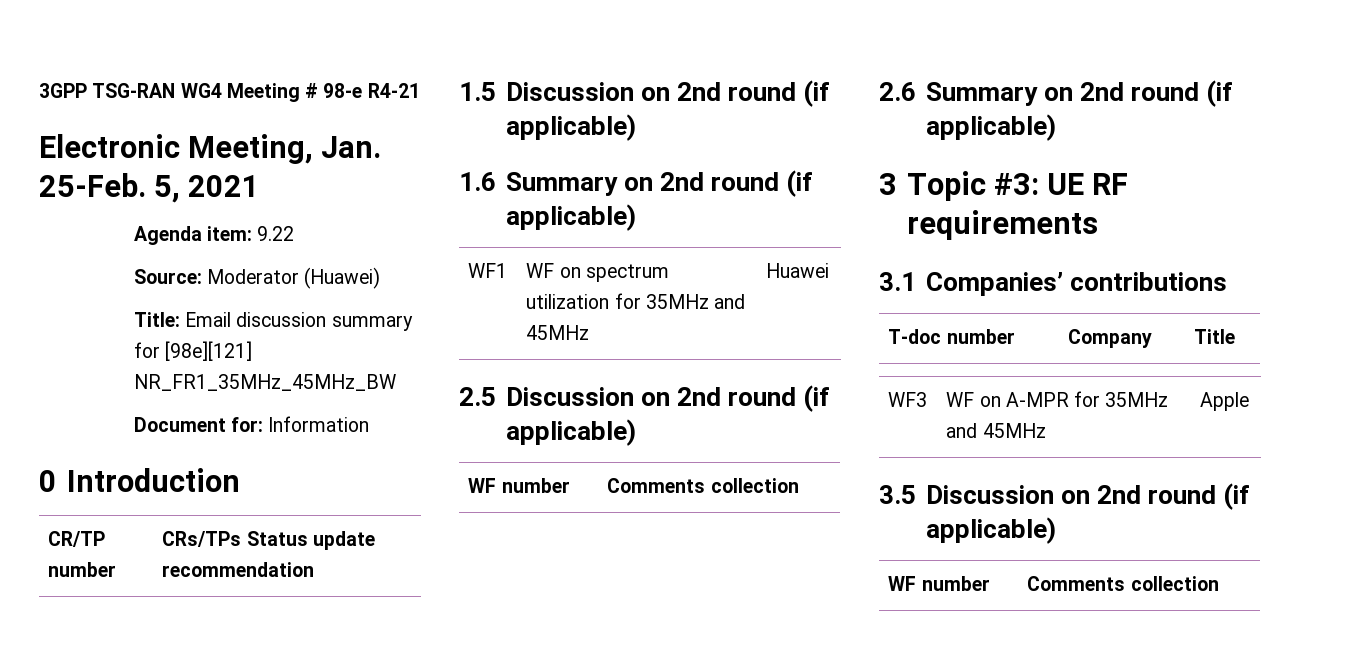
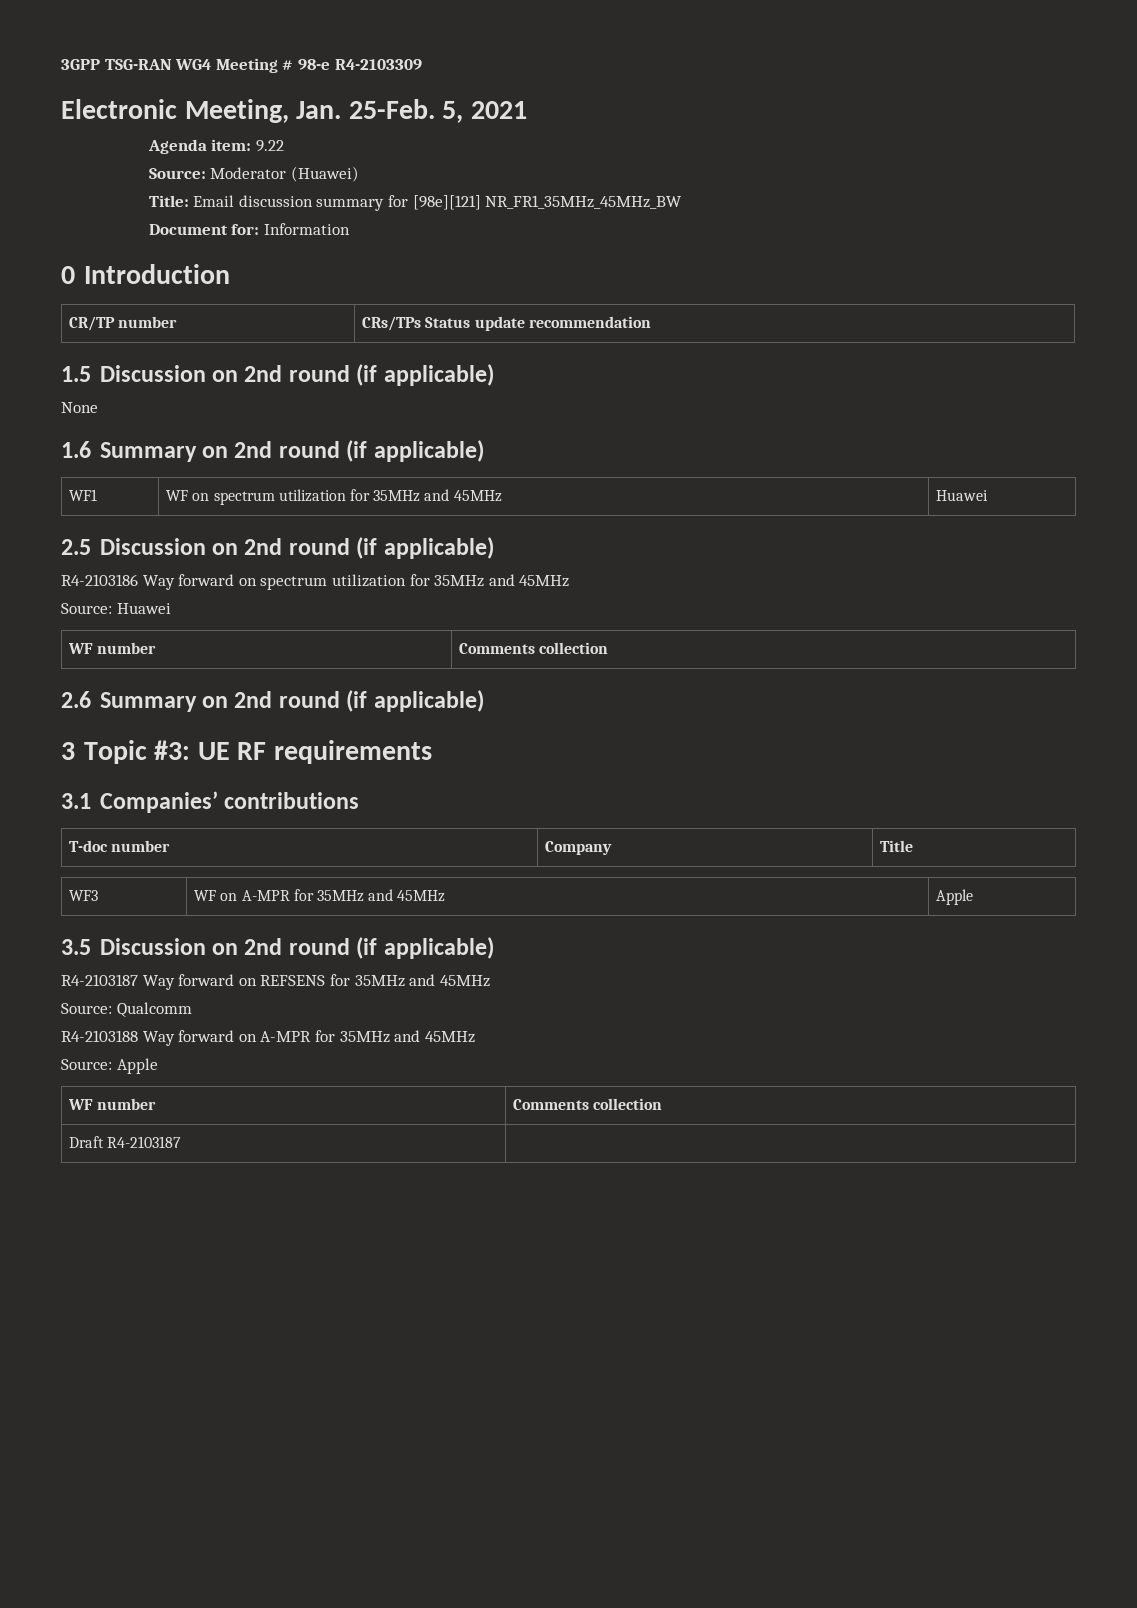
- 3GPP TSG-RAN WG4 Meeting # 98-e R4-21
+ 3GPP TSG-RAN WG4 Meeting # 98-e R4-2103309
+ None
+ R4-2103186 Way forward on spectrum utilization for 35MHz and 45MHz
+ Source: Huawei
  3.5 Discussion on 2nd round (if applicable)
+ R4-2103187 Way forward on REFSENS for 35MHz and 45MHz
+ Source: Qualcomm
+ R4-2103188 Way forward on A-MPR for 35MHz and 45MHz
+ Source: Apple
  WF number | Comments collection
+ Draft R4-2103187 |

